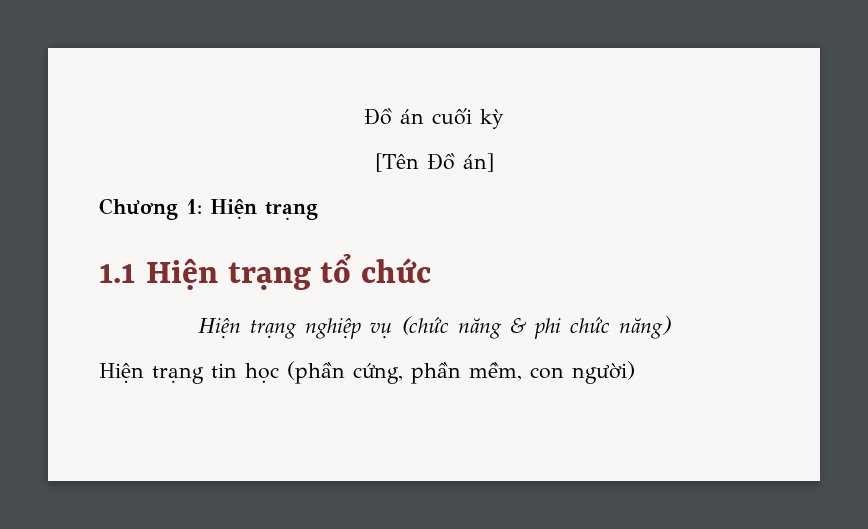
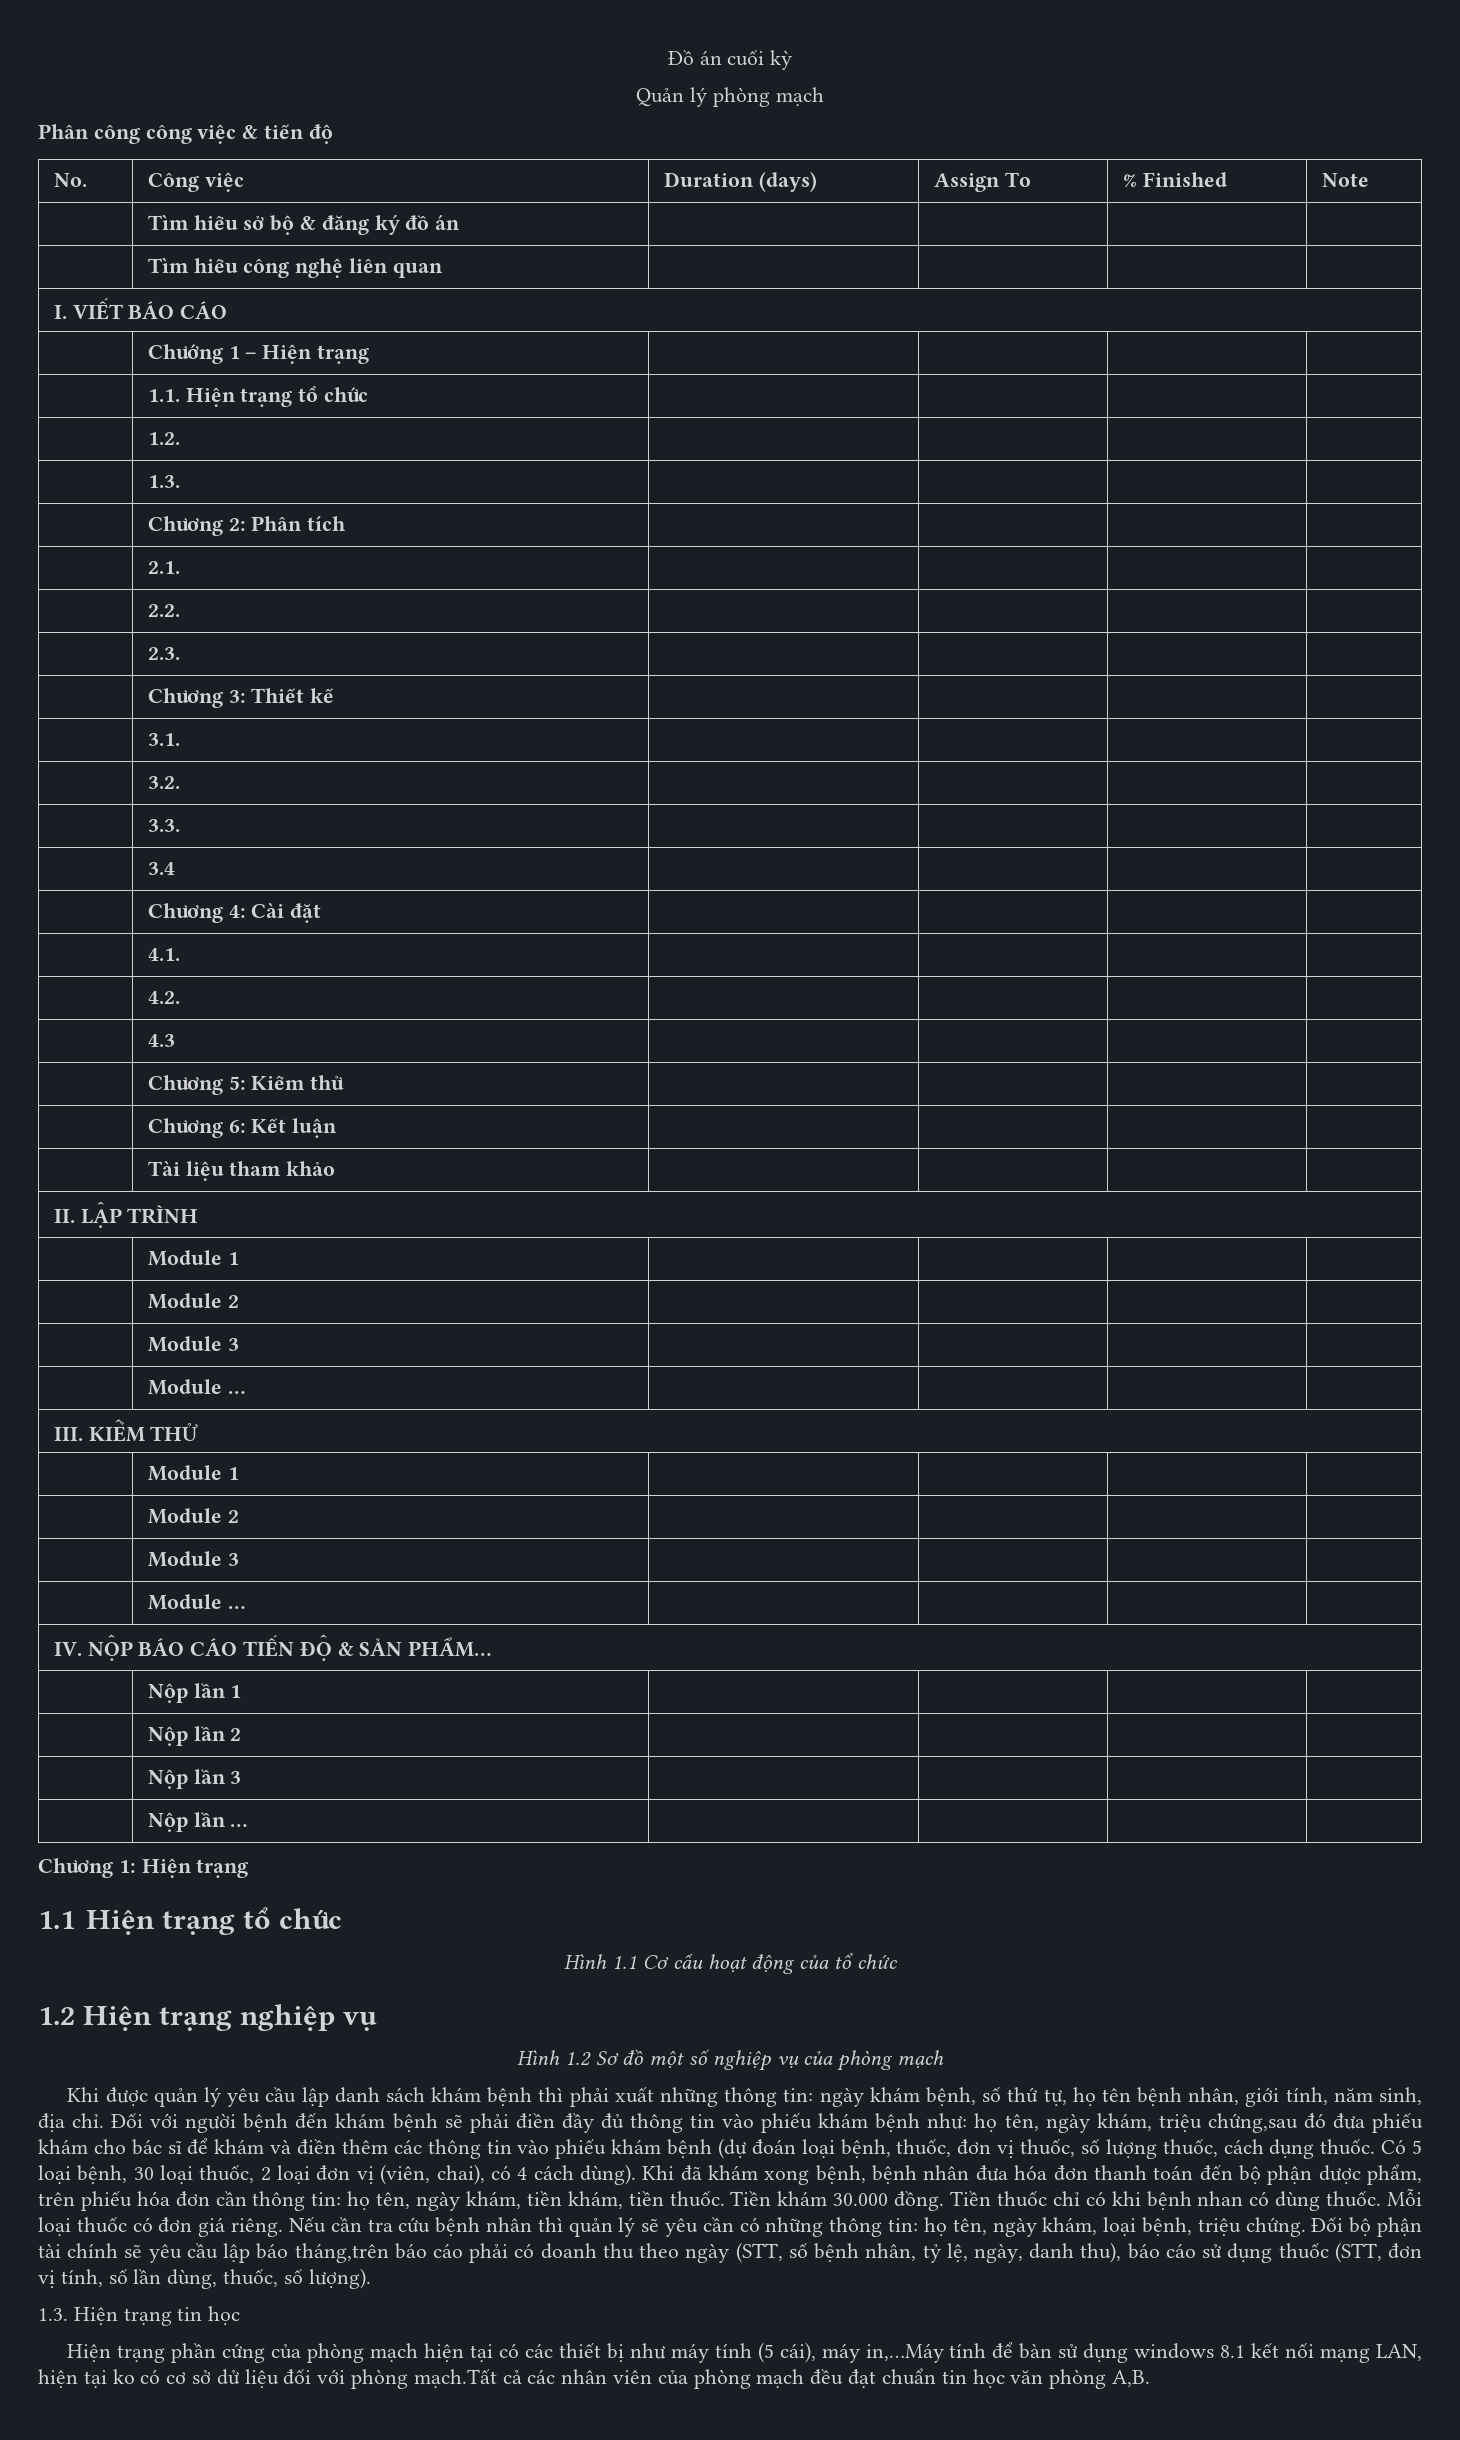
- [Tên Đồ án]
+ Quản lý phòng mạch
+ Phân công công việc & tiến độ
+ No. | Công việc | Duration (days) | Assign To | % Finished | Note
+ | Tìm hiểu sở bộ & đăng ký đồ án | | | |
+ | Tìm hiểu công nghệ liên quan | | | |
+ I. VIẾT BÁO CÁO
+ | Chướng 1 – Hiện trạng | | | |
+ | 1.1. Hiện trạng tổ chức | | | |
+ | 1.2. | | | |
+ | 1.3. | | | |
+ | Chương 2: Phân tích | | | |
+ | 2.1. | | | |
+ | 2.2. | | | |
+ | 2.3. | | | |
+ | Chương 3: Thiết kế | | | |
+ | 3.1. | | | |
+ | 3.2. | | | |
+ | 3.3. | | | |
+ | 3.4 | | | |
+ | Chương 4: Cài đặt | | | |
+ | 4.1. | | | |
+ | 4.2. | | | |
+ | 4.3 | | | |
+ | Chương 5: Kiểm thử | | | |
+ | Chương 6: Kết luận | | | |
+ | Tài liệu tham khảo | | | |
+ II. LẬP TRÌNH
+ | Module 1 | | | |
+ | Module 2 | | | |
+ | Module 3 | | | |
+ | Module … | | | |
+ III. KIỂM THỬ
+ | Module 1 | | | |
+ | Module 2 | | | |
+ | Module 3 | | | |
+ | Module … | | | |
+ IV. NỘP BÁO CÁO TIẾN ĐỘ & SẢN PHẨM…
+ | Nộp lần 1 | | | |
+ | Nộp lần 2 | | | |
+ | Nộp lần 3 | | | |
+ | Nộp lần … | | | |
- Hiện trạng nghiệp vụ (chức năng & phi chức năng)
- Hiện trạng tin học (phần cứng, phần mềm, con người)
+ Hình 1.1 Cơ cấu hoạt động của tổ chức
+ 1.2 Hiện trạng nghiệp vụ
+ Hình 1.2 Sơ đồ một số nghiệp vụ của phòng mạch
+ Khi được quản lý yêu cầu lập danh sách khám bệnh thì phải xuất những thông tin: ngày khám bệnh, số thứ tự, họ tên bệnh nhân, giới tính, năm sinh, địa chỉ. Đối với người bệnh đến khám bệnh sẽ phải điền đầy đủ thông tin vào phiếu khám bệnh như: họ tên, ngày khám, triệu chứng,sau đó đưa phiếu khám cho bác sĩ để khám và điền thêm các thông tin vào phiếu khám bệnh (dự đoán loại bệnh, thuốc, đơn vị thuốc, số lượng thuốc, cách dụng thuốc. Có 5 loại bệnh, 30 loại thuốc, 2 loại đơn vị (viên, chai), có 4 cách dùng). Khi đã khám xong bệnh, bệnh nhân đưa hóa đơn thanh toán đến bộ phận dược phẩm, trên phiếu hóa đơn cần thông tin: họ tên, ngày khám, tiền khám, tiền thuốc. Tiền khám 30.000 đồng. Tiền thuốc chỉ có khi bệnh nhan có dùng thuốc. Mỗi loại thuốc có đơn giá riêng. Nếu cần tra cứu bệnh nhân thì quản lý sẽ yêu cần có những thông tin: họ tên, ngày khám, loại bệnh, triệu chứng. Đối bộ phận tài chính sẽ yêu cầu lập báo tháng,trên báo cáo phải có doanh thu theo ngày (STT, số bệnh nhân, tỷ lệ, ngày, danh thu), báo cáo sử dụng thuốc (STT, đơn vị tính, số lần dùng, thuốc, số lượng).
+ 1.3. Hiện trạng tin học
+ Hiện trạng phần cứng của phòng mạch hiện tại có các thiết bị như máy tính (5 cái), máy in,…Máy tính để bàn sử dụng windows 8.1 kết nối mạng LAN, hiện tại ko có cơ sở dử liệu đối với phòng mạch.Tất cả các nhân viên của phòng mạch đều đạt chuẩn tin học văn phòng A,B.

